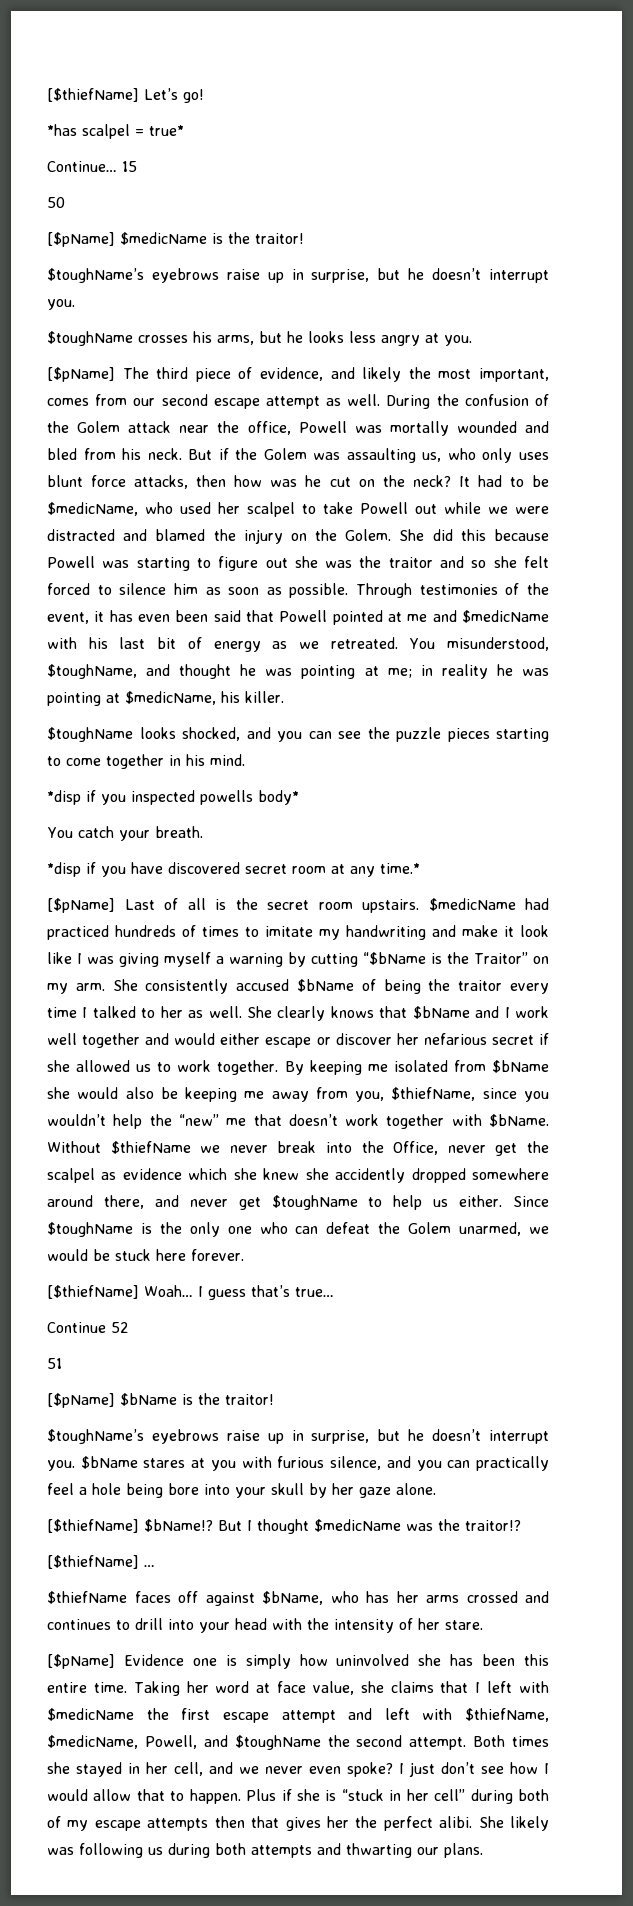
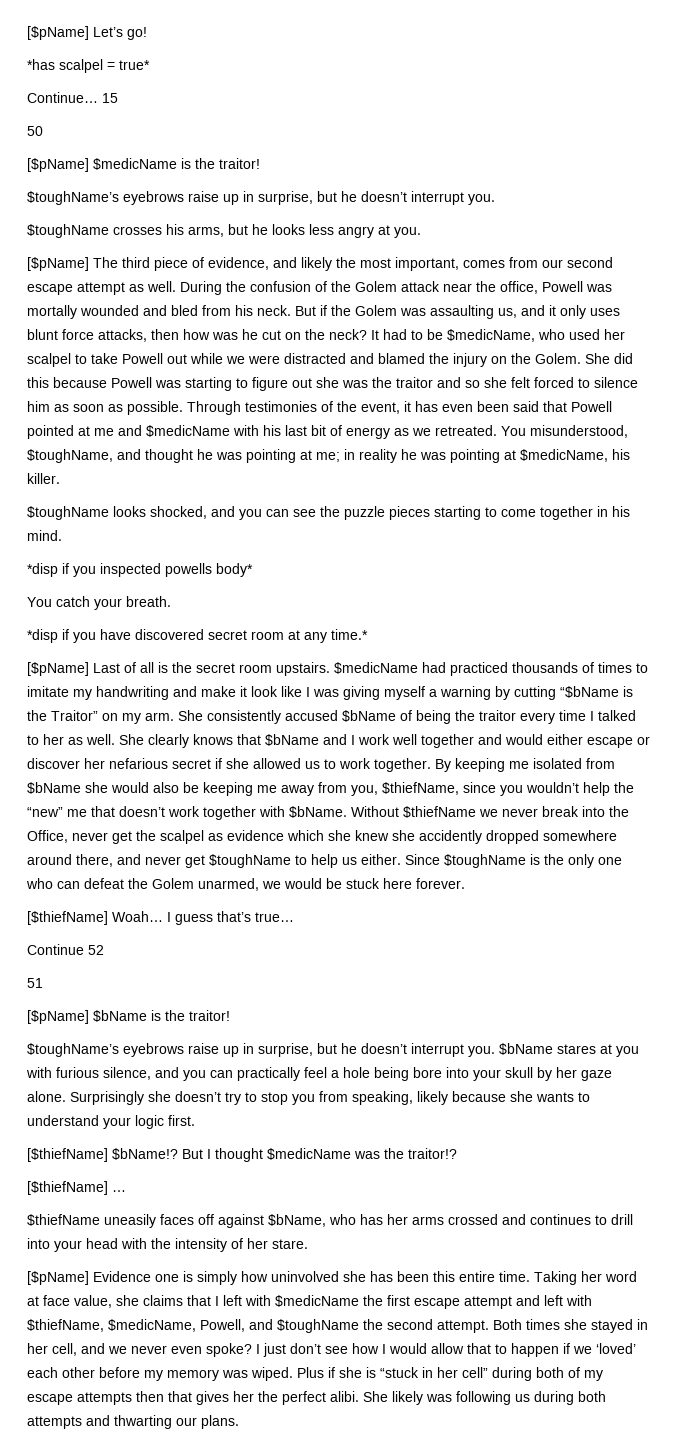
- [$thiefName] Let’s go!
+ [$pName] Let’s go!
- But if the Golem was assaulting us, who only uses blunt force attacks, then how was he cut on the neck?
+ But if the Golem was assaulting us, and it only uses blunt force attacks, then how was he cut on the neck?
- $medicName had practiced hundreds of times to imitate my handwriting and make it look like I was giving myself a warning by cutting “$bName is the Traitor” on my arm.
+ $medicName had practiced thousands of times to imitate my handwriting and make it look like I was giving myself a warning by cutting “$bName is the Traitor” on my arm.
+ Surprisingly she doesn’t try to stop you from speaking, likely because she wants to understand your logic first.
- $thiefName faces off against $bName, who has her arms crossed and continues to drill into your head with the intensity of her stare.
+ $thiefName uneasily faces off against $bName, who has her arms crossed and continues to drill into your head with the intensity of her stare.
- I just don’t see how I would allow that to happen.
+ I just don’t see how I would allow that to happen if we ‘loved’ each other before my memory was wiped.

